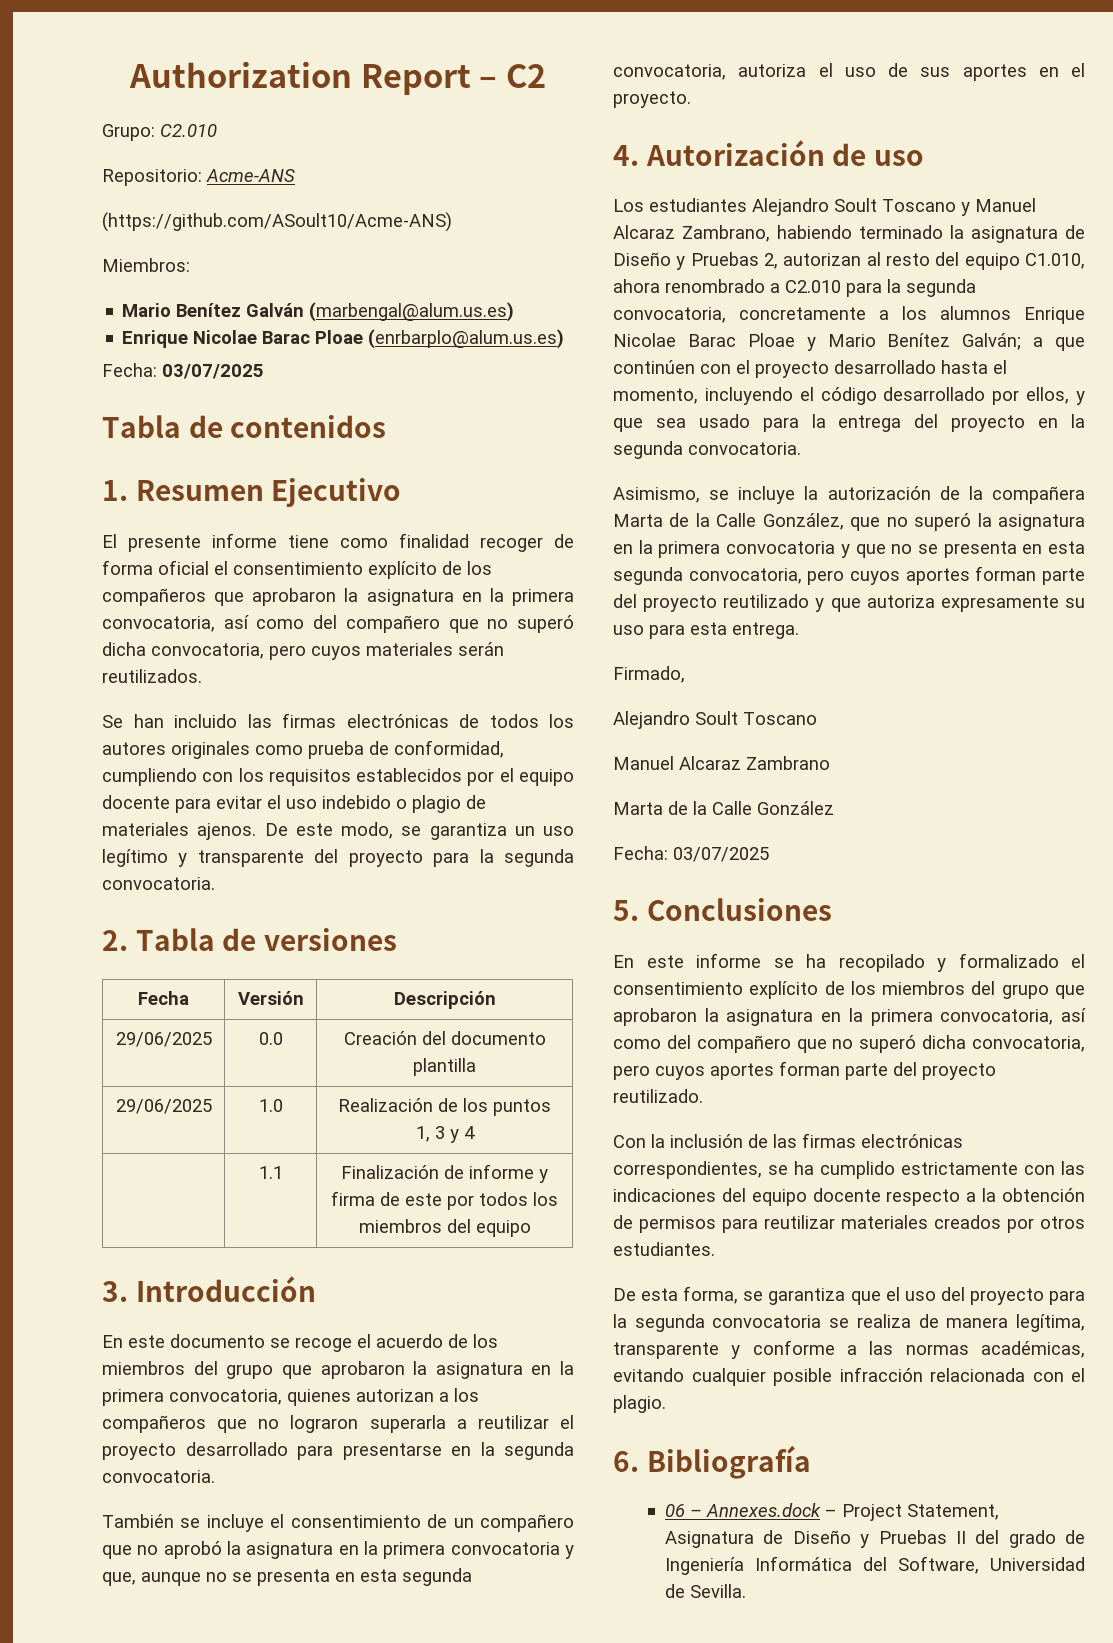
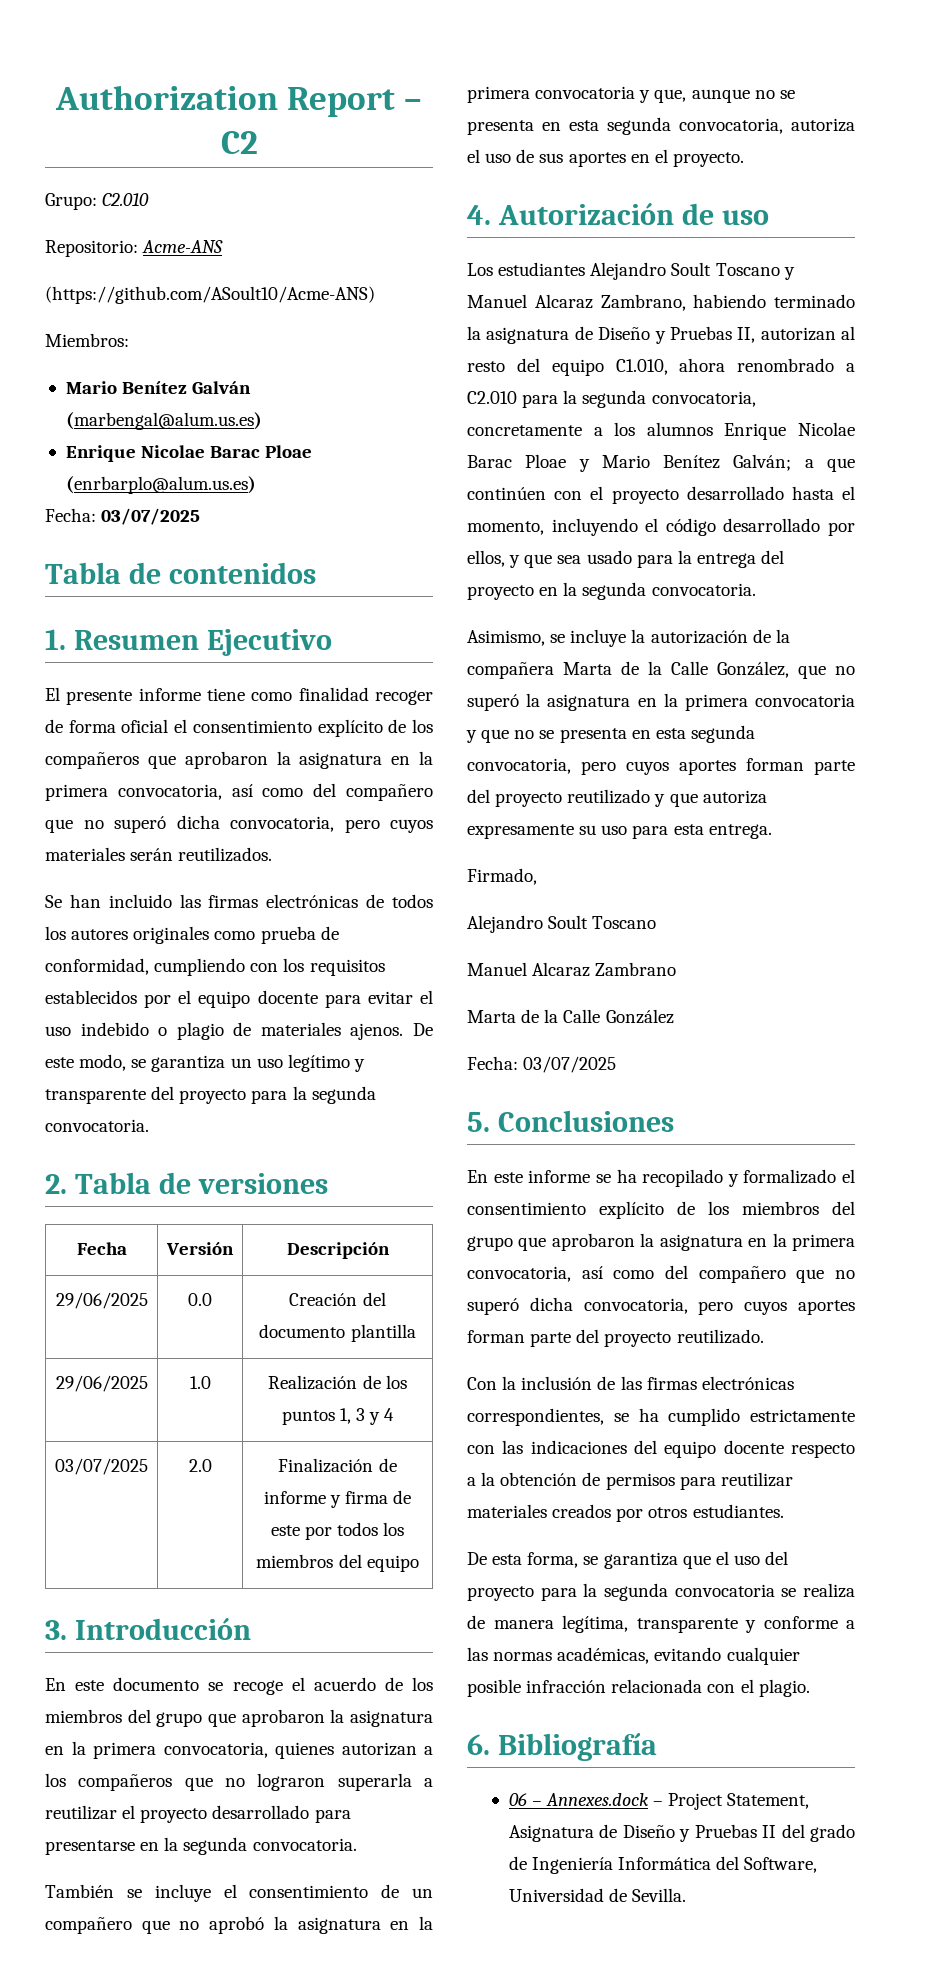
- | 1.1 | Finalización de informe y firma de este por todos los miembros del equipo
+ 03/07/2025 | 2.0 | Finalización de informe y firma de este por todos los miembros del equipo
- Los estudiantes Alejandro Soult Toscano y Manuel Alcaraz Zambrano, habiendo terminado la asignatura de Diseño y Pruebas 2, autorizan al resto del equipo C1.010, ahora renombrado a C2.010 para la segunda convocatoria, concretamente a los alumnos Enrique Nicolae Barac Ploae y Mario Benítez Galván;
+ Los estudiantes Alejandro Soult Toscano y Manuel Alcaraz Zambrano, habiendo terminado la asignatura de Diseño y Pruebas II, autorizan al resto del equipo C1.010, ahora renombrado a C2.010 para la segunda convocatoria, concretamente a los alumnos Enrique Nicolae Barac Ploae y Mario Benítez Galván;

